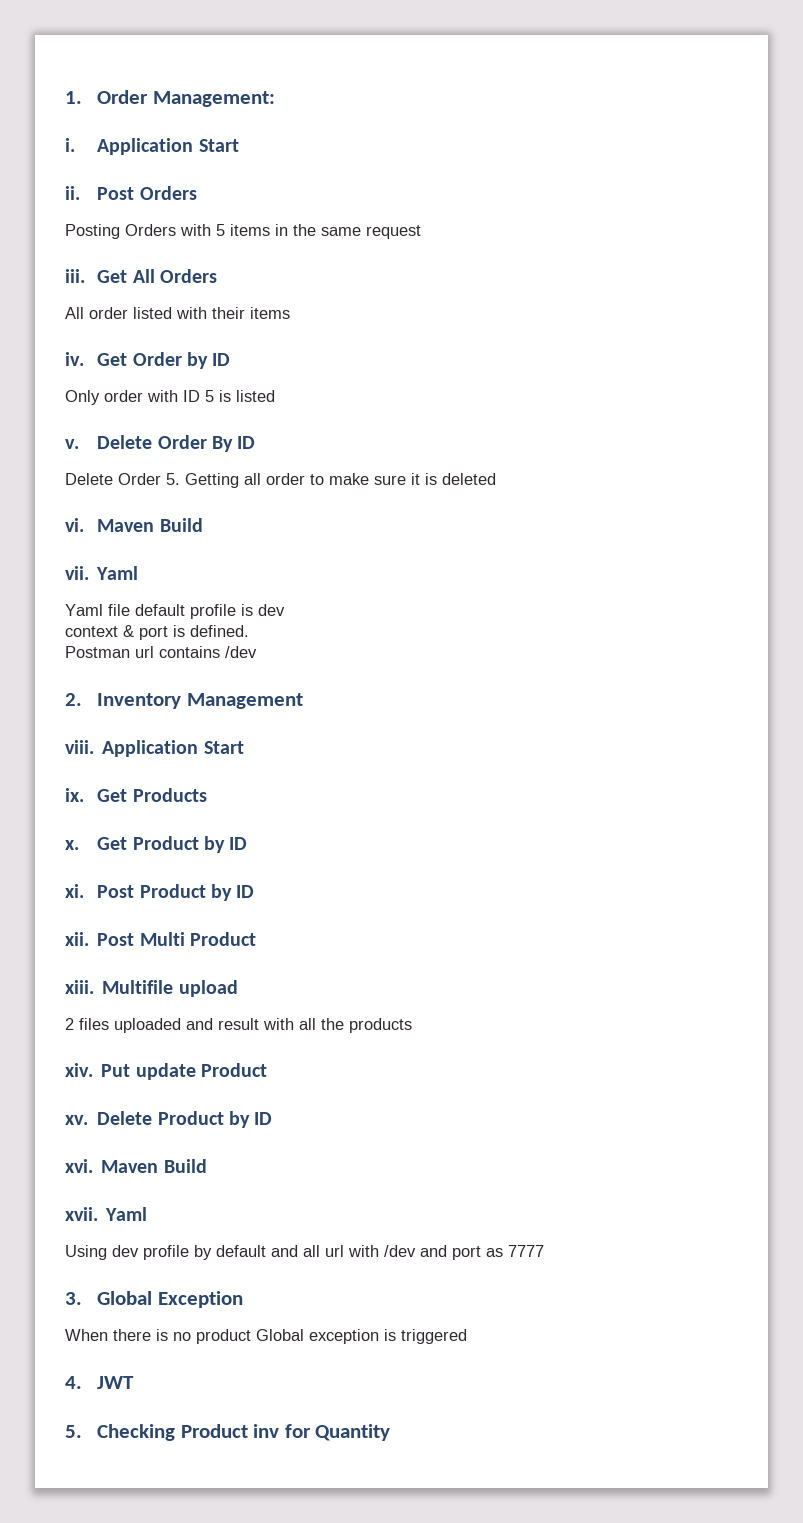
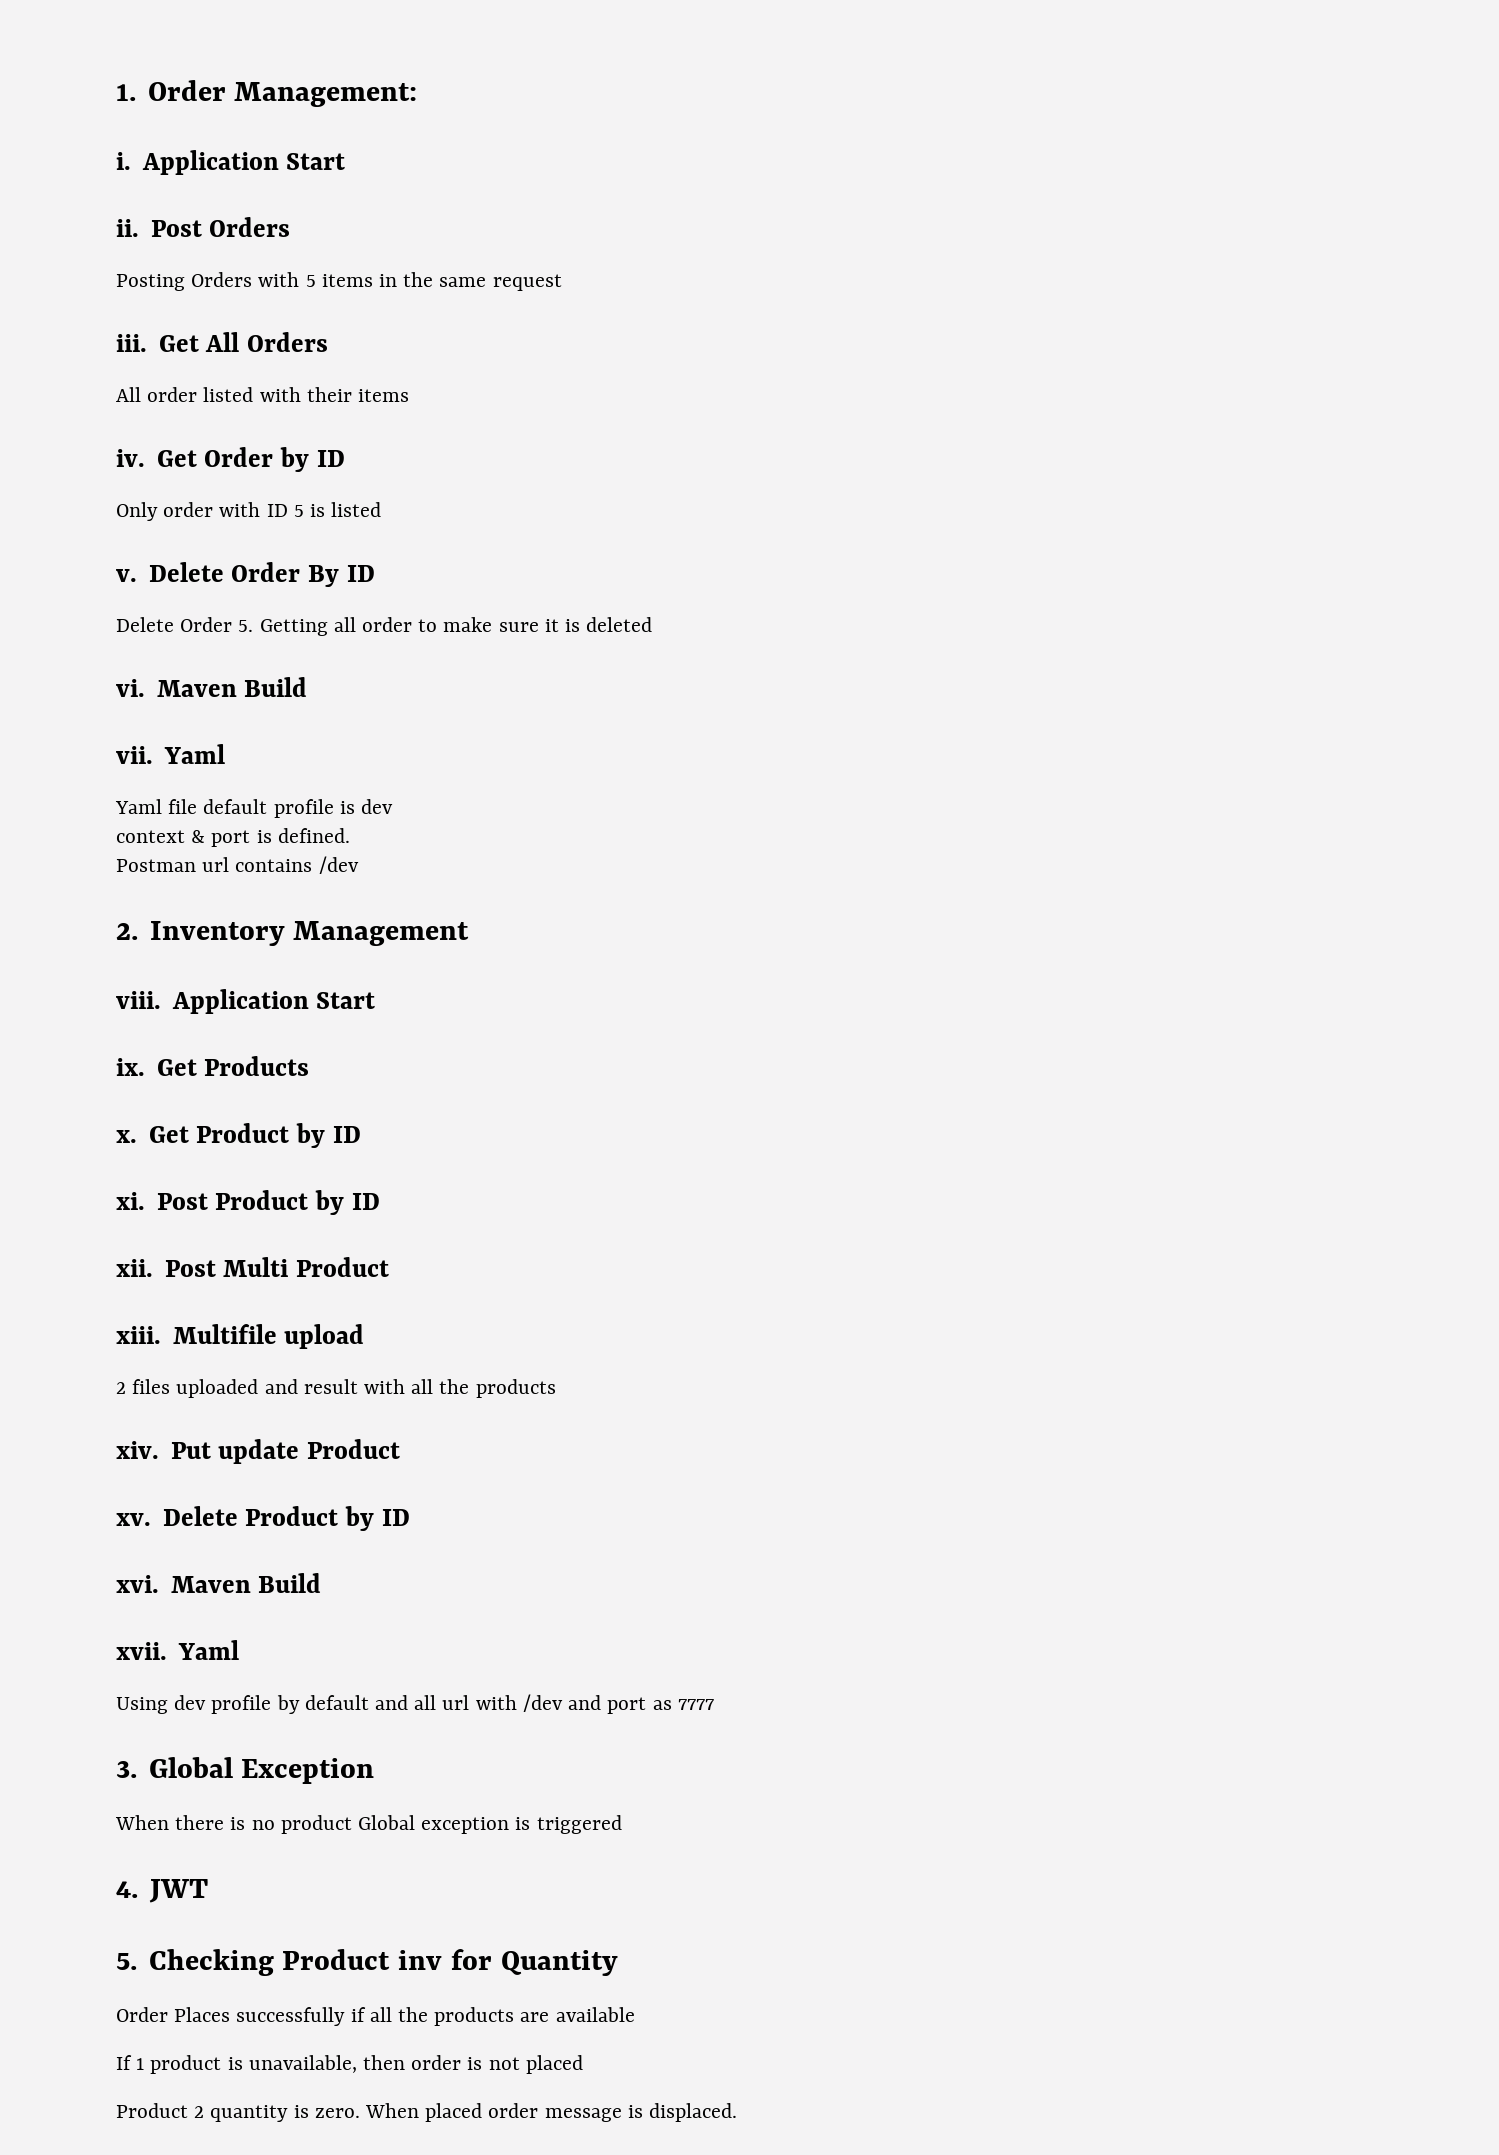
+ Order Places successfully if all the products are available
+ If 1 product is unavailable, then order is not placed
+ Product 2 quantity is zero. When placed order message is displaced.

